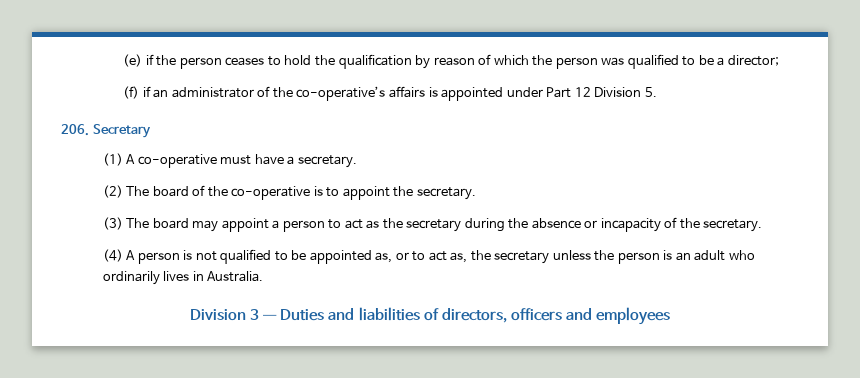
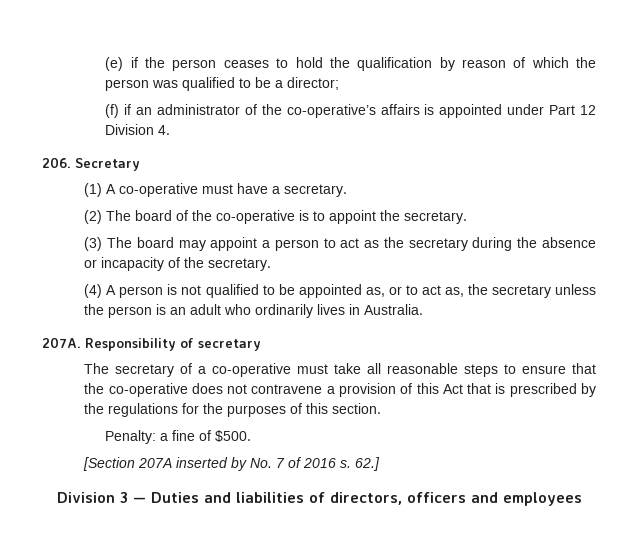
- (f) if an administrator of the co-operative’s affairs is appointed under Part 12 Division 5.
+ (f) if an administrator of the co-operative’s affairs is appointed under Part 12 Division 4.
+ 207A. Responsibility of secretary
+ The secretary of a co-operative must take all reasonable steps to ensure that the co-operative does not contravene a provision of this Act that is prescribed by the regulations for the purposes of this section.
+ Penalty: a fine of $500.
+ [Section 207A inserted by No. 7 of 2016 s. 62.]

